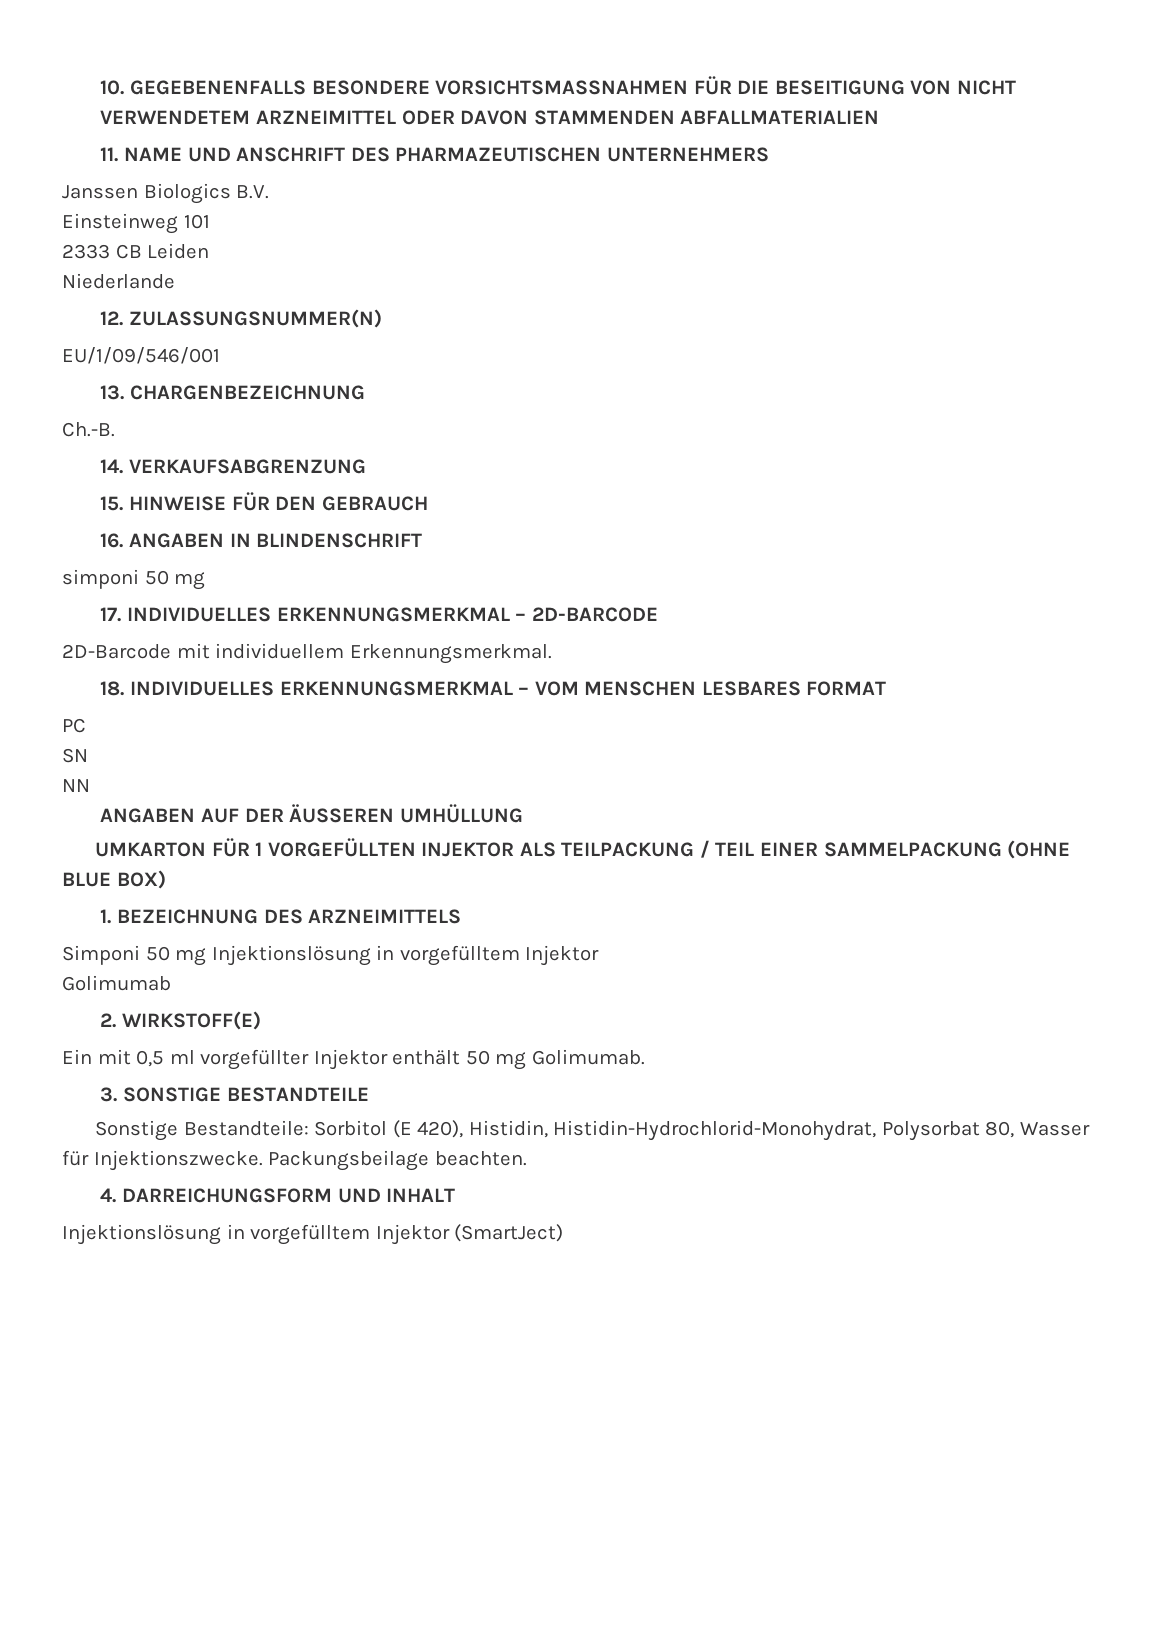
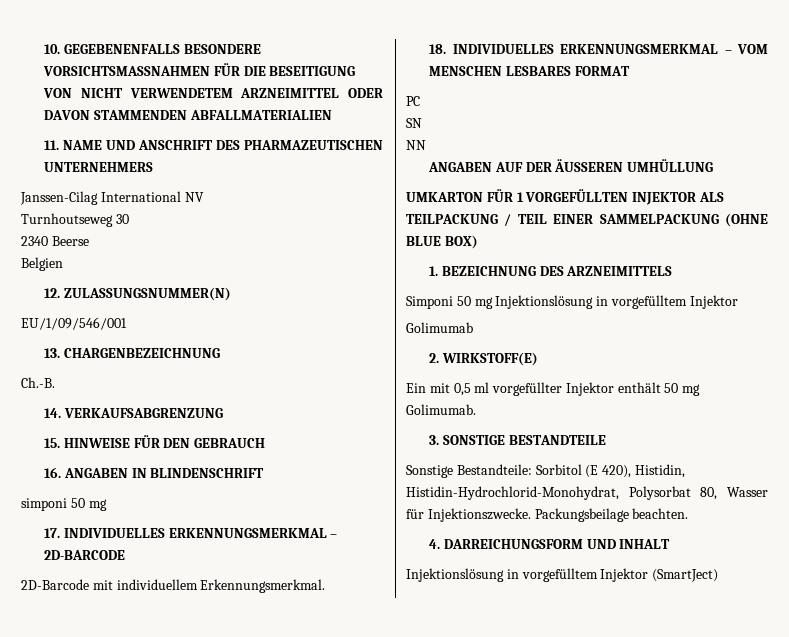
- Janssen Biologics B.V.
- Einsteinweg 101
- 2333 CB Leiden
- Niederlande
+ Janssen-Cilag International NV
+ Turnhoutseweg 30
+ 2340 Beerse
+ Belgien

